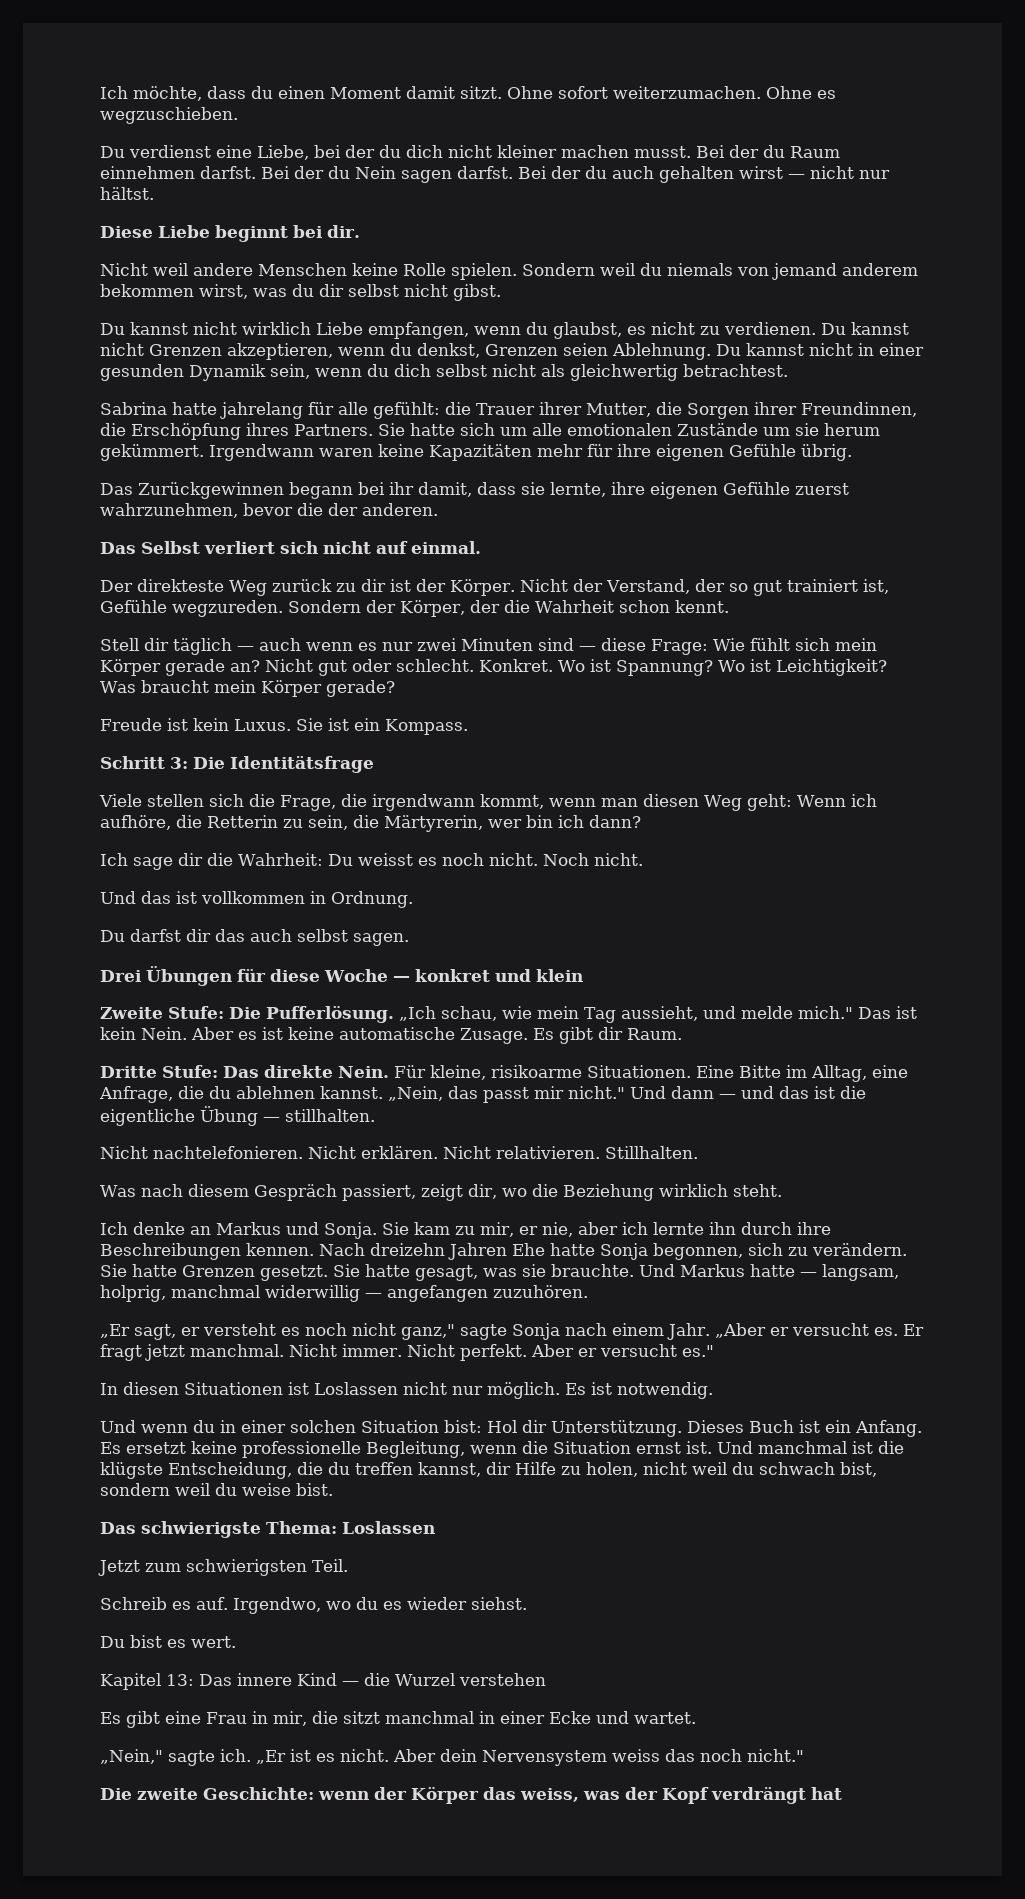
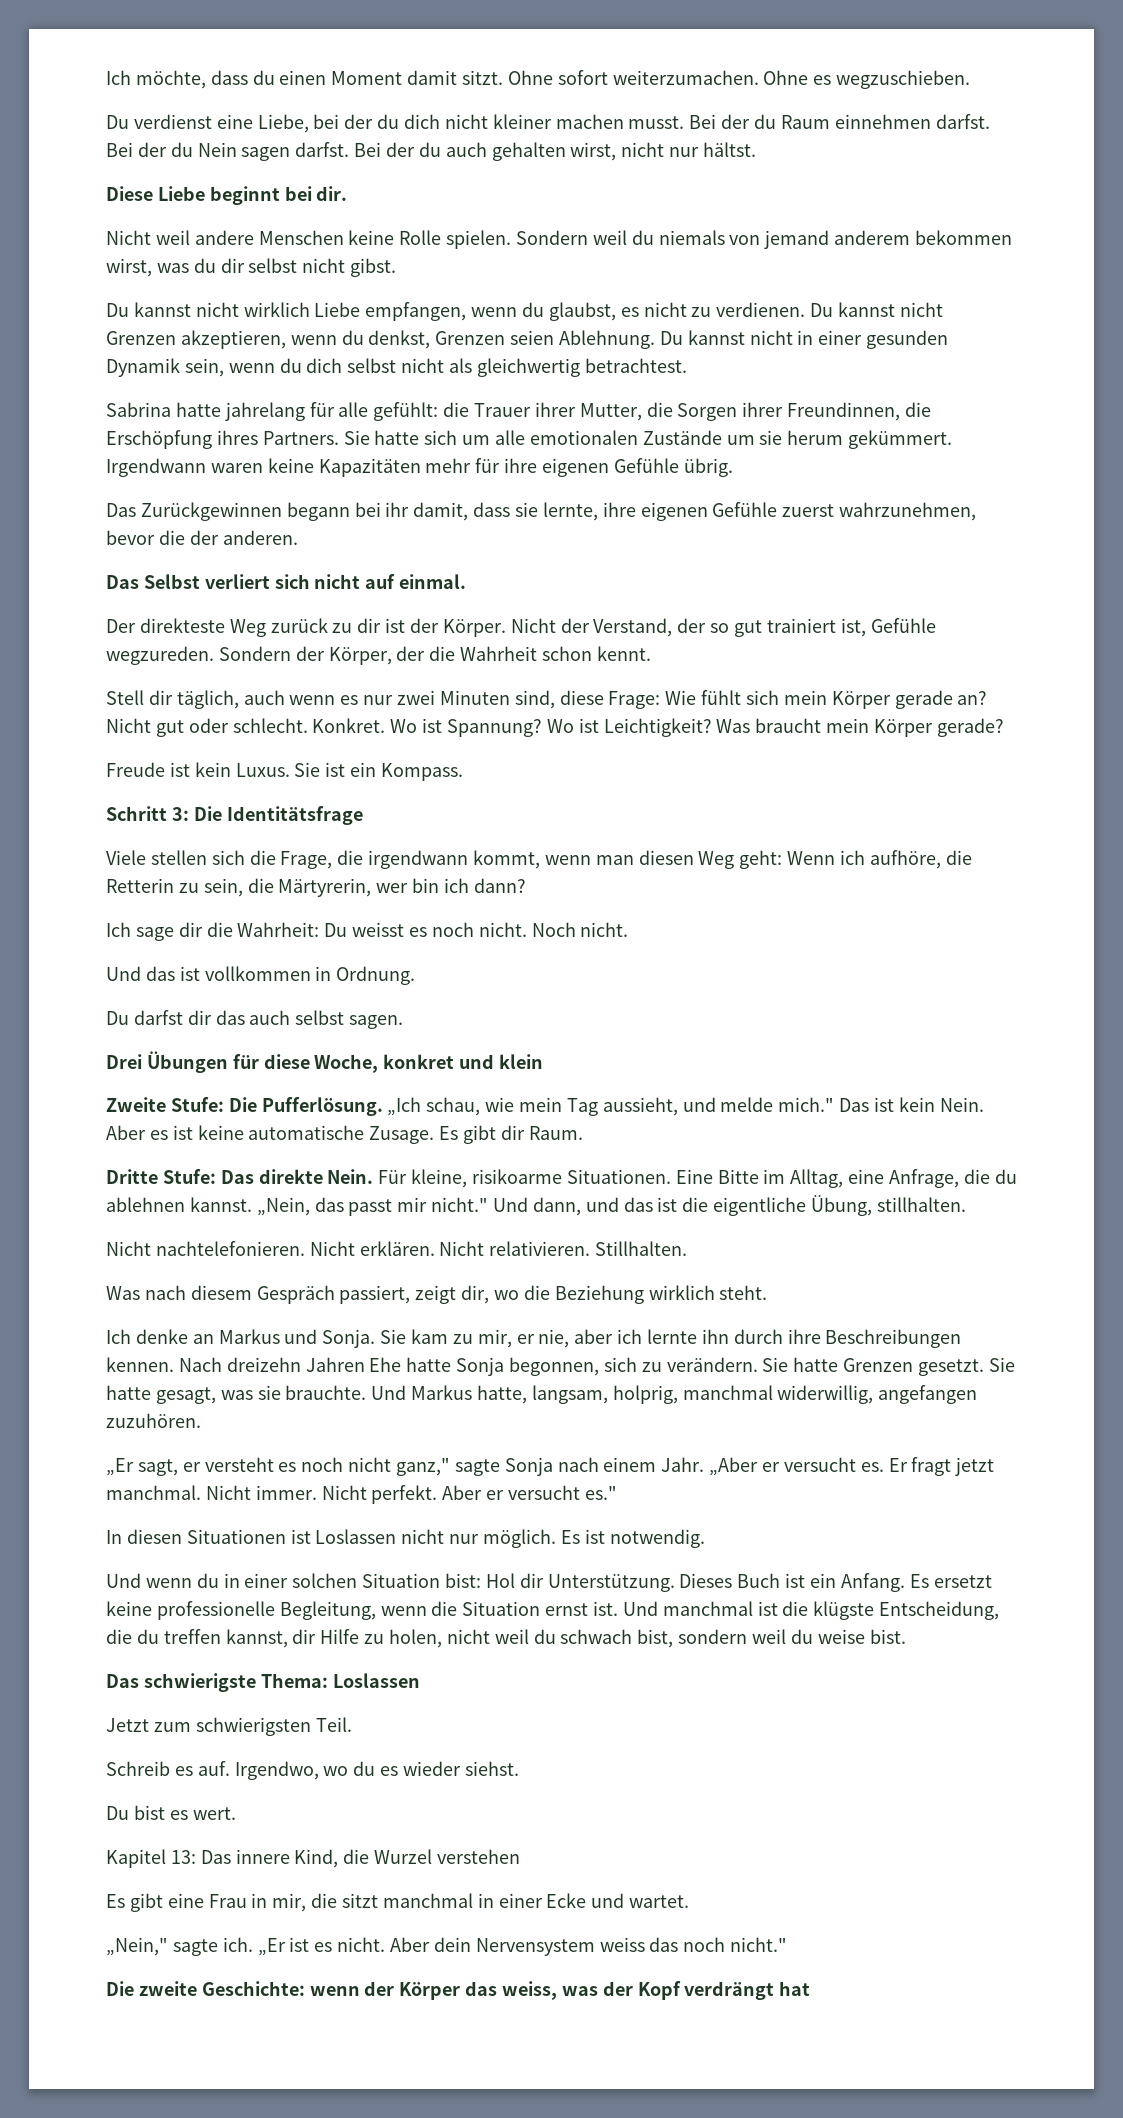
- Bei der du auch gehalten wirst — nicht nur hältst.
+ Bei der du auch gehalten wirst, nicht nur hältst.
- Stell dir täglich — auch wenn es nur zwei Minuten sind — diese Frage: Wie fühlt sich mein Körper gerade an?
+ Stell dir täglich, auch wenn es nur zwei Minuten sind, diese Frage: Wie fühlt sich mein Körper gerade an?
- Drei Übungen für diese Woche — konkret und klein
+ Drei Übungen für diese Woche, konkret und klein
- Und dann — und das ist die eigentliche Übung — stillhalten.
+ Und dann, und das ist die eigentliche Übung, stillhalten.
- Und Markus hatte — langsam, holprig, manchmal widerwillig — angefangen zuzuhören.
+ Und Markus hatte, langsam, holprig, manchmal widerwillig, angefangen zuzuhören.
- Kapitel 13: Das innere Kind — die Wurzel verstehen
+ Kapitel 13: Das innere Kind, die Wurzel verstehen

